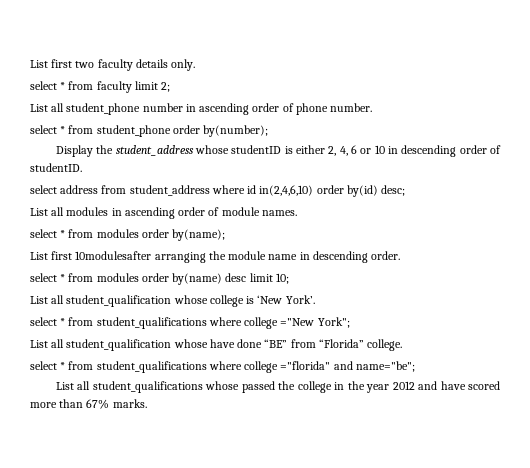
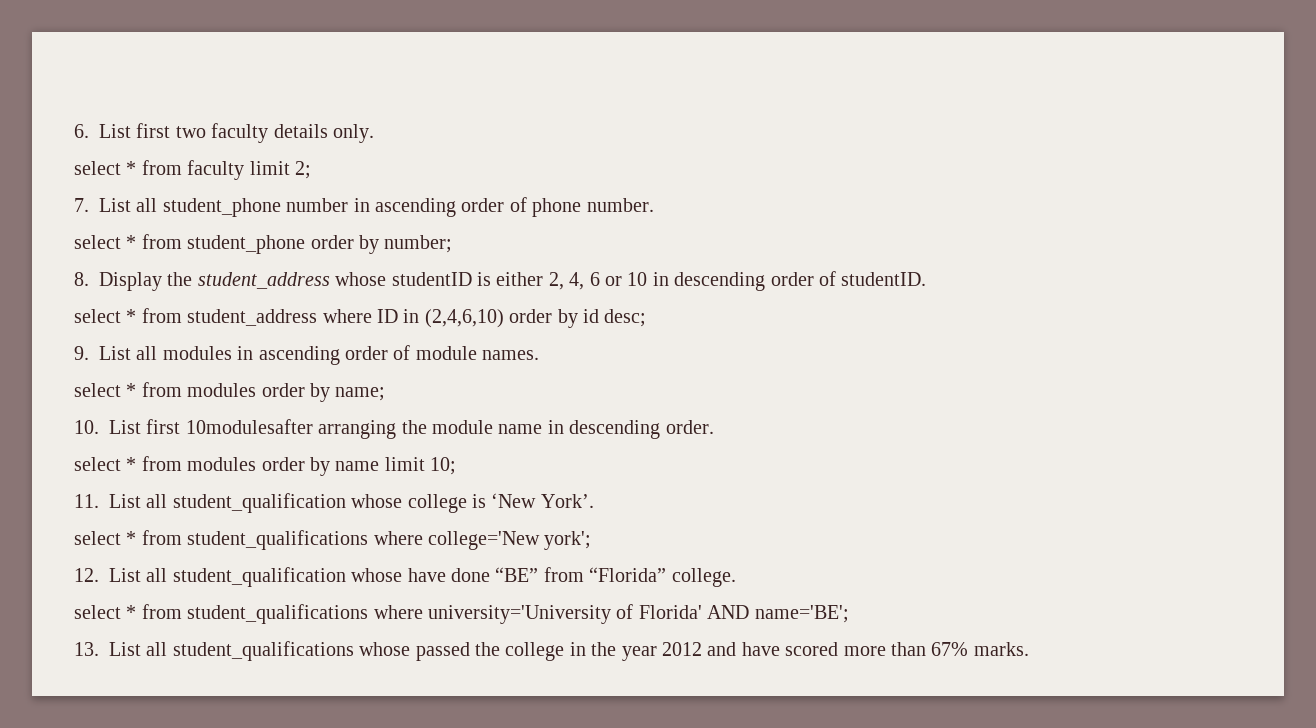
- List first two faculty details only.
+ 6. List first two faculty details only.
- List all student_phone number in ascending order of phone number.
+ 7. List all student_phone number in ascending order of phone number.
- select * from student_phone order by(number);
- Display the student_address whose studentID is either 2, 4, 6 or 10 in descending order of studentID.
+ select * from student_phone order by number;
+ 8. Display the student_address whose studentID is either 2, 4, 6 or 10 in descending order of studentID.
- select address from student_address where id in(2,4,6,10) order by(id) desc;
+ select * from student_address where ID in (2,4,6,10) order by id desc;
- List all modules in ascending order of module names.
+ 9. List all modules in ascending order of module names.
- select * from modules order by(name);
- List first 10modulesafter arranging the module name in descending order.
+ select * from modules order by name;
+ 10. List first 10modulesafter arranging the module name in descending order.
- select * from modules order by(name) desc limit 10;
+ select * from modules order by name limit 10;
- List all student_qualification whose college is ‘New York’.
+ 11. List all student_qualification whose college is ‘New York’.
- select * from student_qualifications where college ="New York";
- List all student_qualification whose have done “BE” from “Florida” college.
+ select * from student_qualifications where college='New york';
+ 12. List all student_qualification whose have done “BE” from “Florida” college.
- select * from student_qualifications where college ="florida" and name="be";
- List all student_qualifications whose passed the college in the year 2012 and have scored more than 67% marks.
+ select * from student_qualifications where university='University of Florida' AND name='BE';
+ 13. List all student_qualifications whose passed the college in the year 2012 and have scored more than 67% marks.

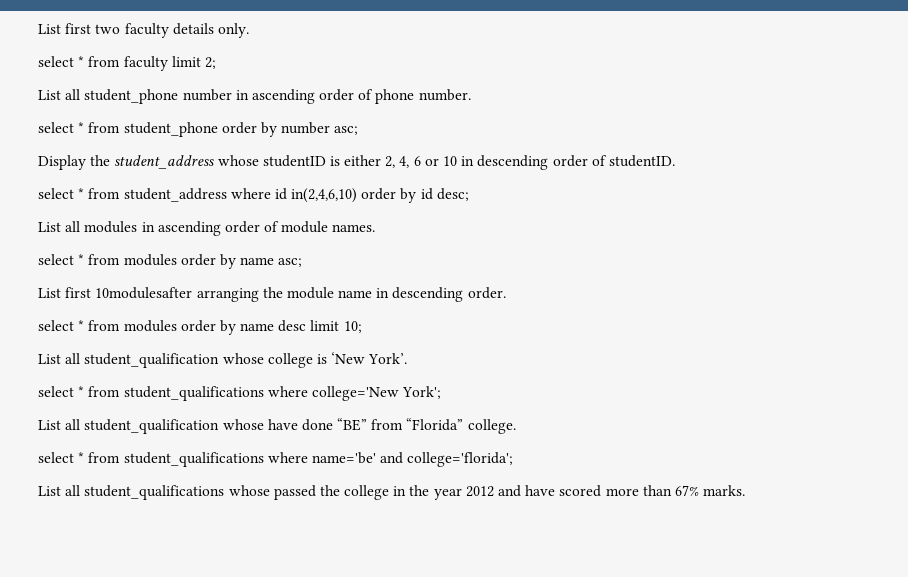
- 6. List first two faculty details only.
+ List first two faculty details only.
- 7. List all student_phone number in ascending order of phone number.
+ List all student_phone number in ascending order of phone number.
- select * from student_phone order by number;
- 8. Display the student_address whose studentID is either 2, 4, 6 or 10 in descending order of studentID.
+ select * from student_phone order by number asc;
+ Display the student_address whose studentID is either 2, 4, 6 or 10 in descending order of studentID.
- select * from student_address where ID in (2,4,6,10) order by id desc;
+ select * from student_address where id in(2,4,6,10) order by id desc;
- 9. List all modules in ascending order of module names.
+ List all modules in ascending order of module names.
- select * from modules order by name;
- 10. List first 10modulesafter arranging the module name in descending order.
+ select * from modules order by name asc;
+ List first 10modulesafter arranging the module name in descending order.
- select * from modules order by name limit 10;
+ select * from modules order by name desc limit 10;
- 11. List all student_qualification whose college is ‘New York’.
+ List all student_qualification whose college is ‘New York’.
- select * from student_qualifications where college='New york';
- 12. List all student_qualification whose have done “BE” from “Florida” college.
+ select * from student_qualifications where college='New York';
+ List all student_qualification whose have done “BE” from “Florida” college.
- select * from student_qualifications where university='University of Florida' AND name='BE';
- 13. List all student_qualifications whose passed the college in the year 2012 and have scored more than 67% marks.
+ select * from student_qualifications where name='be' and college='florida';
+ List all student_qualifications whose passed the college in the year 2012 and have scored more than 67% marks.

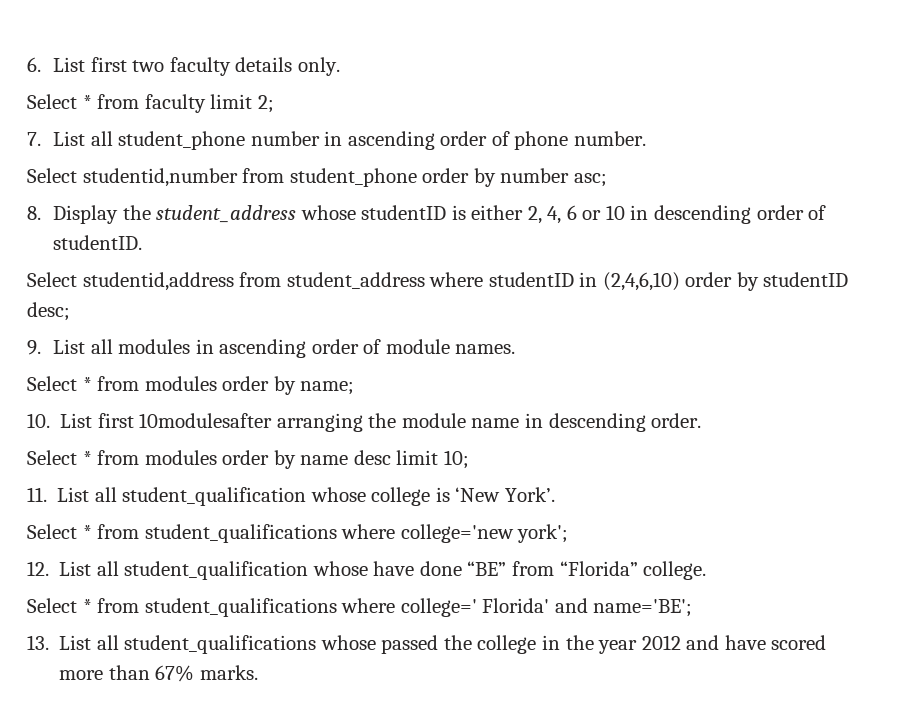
- List first two faculty details only.
+ 6. List first two faculty details only.
- select * from faculty limit 2;
+ Select * from faculty limit 2;
- List all student_phone number in ascending order of phone number.
+ 7. List all student_phone number in ascending order of phone number.
- select * from student_phone order by number asc;
+ Select studentid,number from student_phone order by number asc;
- Display the student_address whose studentID is either 2, 4, 6 or 10 in descending order of studentID.
+ 8. Display the student_address whose studentID is either 2, 4, 6 or 10 in descending order of studentID.
- select * from student_address where id in(2,4,6,10) order by id desc;
+ Select studentid,address from student_address where studentID in (2,4,6,10) order by studentID desc;
- List all modules in ascending order of module names.
+ 9. List all modules in ascending order of module names.
- select * from modules order by name asc;
- List first 10modulesafter arranging the module name in descending order.
+ Select * from modules order by name;
+ 10. List first 10modulesafter arranging the module name in descending order.
- select * from modules order by name desc limit 10;
+ Select * from modules order by name desc limit 10;
- List all student_qualification whose college is ‘New York’.
+ 11. List all student_qualification whose college is ‘New York’.
- select * from student_qualifications where college='New York';
- List all student_qualification whose have done “BE” from “Florida” college.
+ Select * from student_qualifications where college='new york';
+ 12. List all student_qualification whose have done “BE” from “Florida” college.
- select * from student_qualifications where name='be' and college='florida';
- List all student_qualifications whose passed the college in the year 2012 and have scored more than 67% marks.
+ Select * from student_qualifications where college=' Florida' and name='BE';
+ 13. List all student_qualifications whose passed the college in the year 2012 and have scored more than 67% marks.

